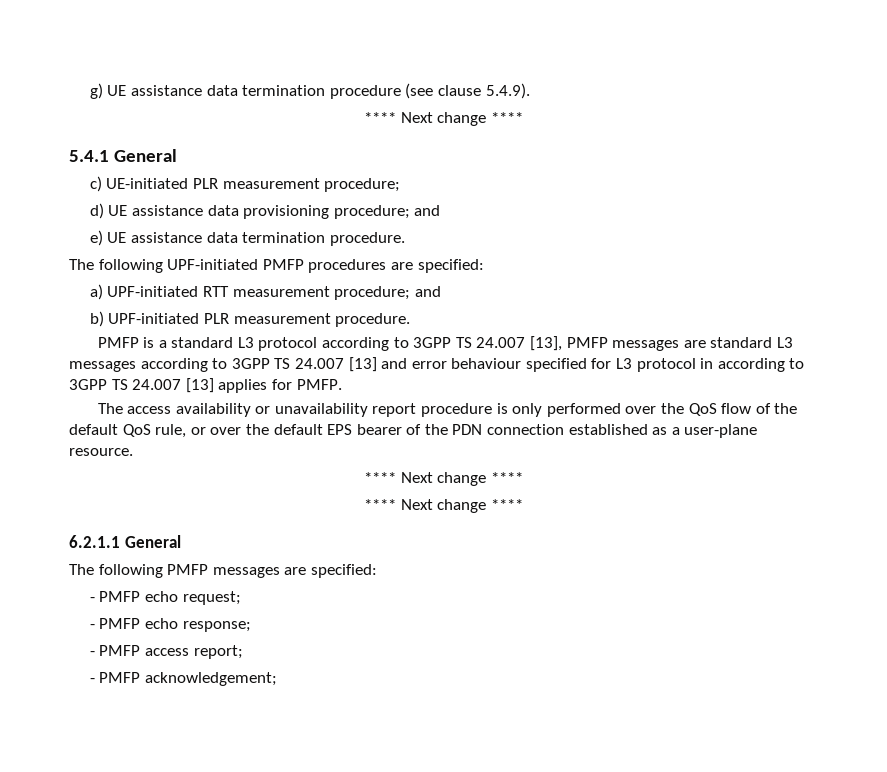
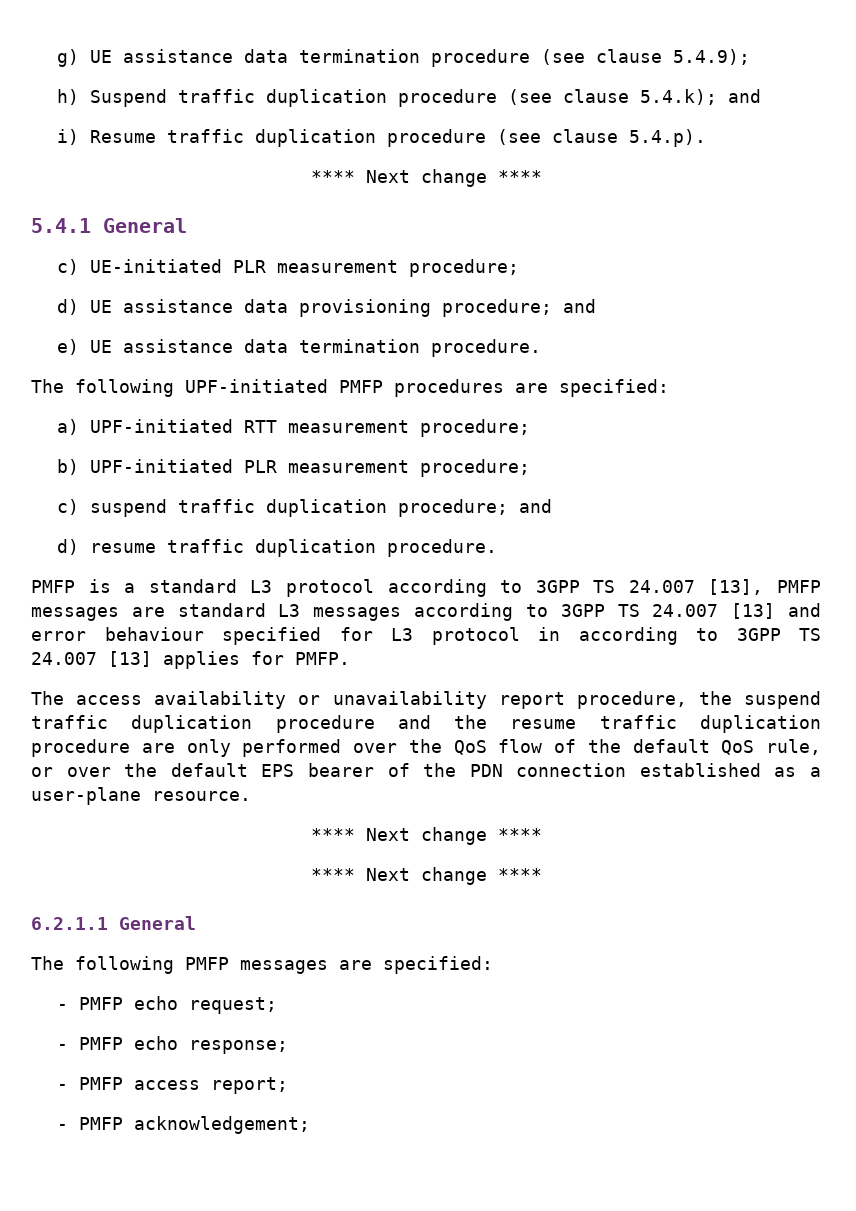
- g) UE assistance data termination procedure (see clause 5.4.9).
+ g) UE assistance data termination procedure (see clause 5.4.9);
+ h) Suspend traffic duplication procedure (see clause 5.4.k); and
+ i) Resume traffic duplication procedure (see clause 5.4.p).
- a) UPF-initiated RTT measurement procedure; and
+ a) UPF-initiated RTT measurement procedure;
- b) UPF-initiated PLR measurement procedure.
+ b) UPF-initiated PLR measurement procedure;
+ c) suspend traffic duplication procedure; and
+ d) resume traffic duplication procedure.
- The access availability or unavailability report procedure is only performed over the QoS flow of the default QoS rule, or over the default EPS bearer of the PDN connection established as a user-plane resource.
+ The access availability or unavailability report procedure, the suspend traffic duplication procedure and the resume traffic duplication procedure are only performed over the QoS flow of the default QoS rule, or over the default EPS bearer of the PDN connection established as a user-plane resource.

